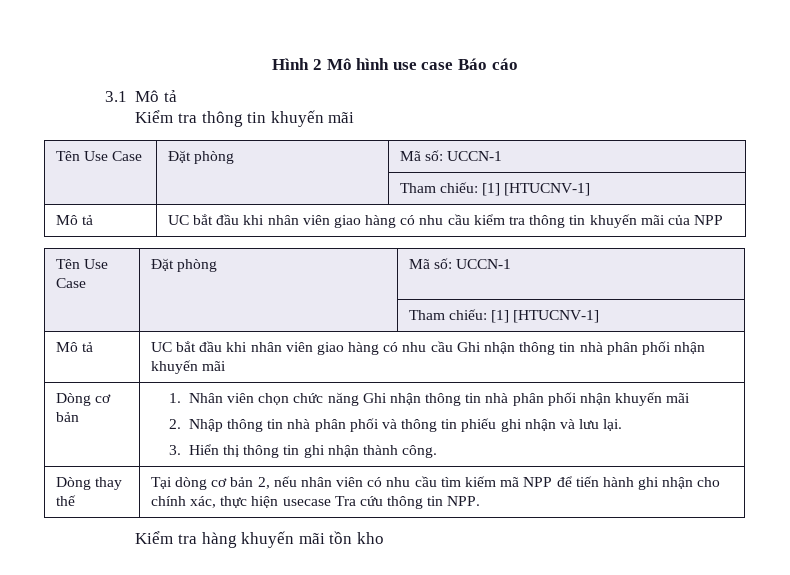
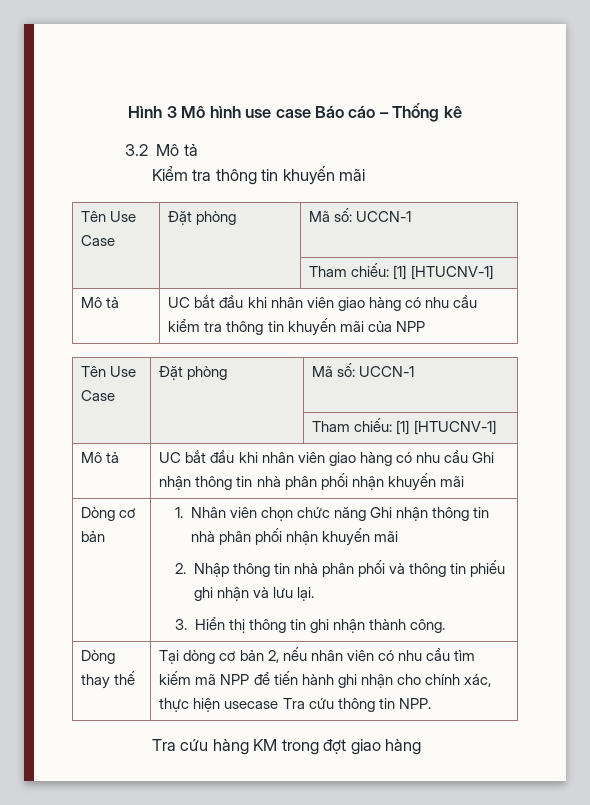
- Hình 2 Mô hình use case Báo cáo
- 3.1 Mô tả
+ Hình 3 Mô hình use case Báo cáo – Thống kê
+ 3.2 Mô tả
- Kiểm tra hàng khuyến mãi tồn kho
+ Tra cứu hàng KM trong đợt giao hàng

